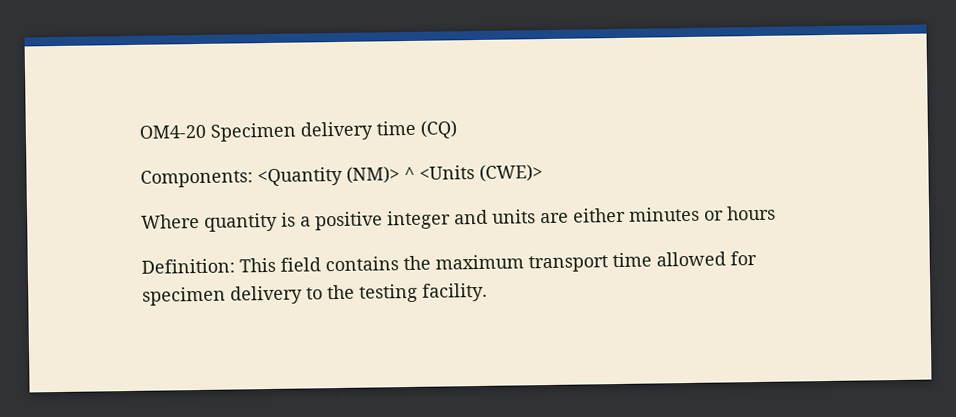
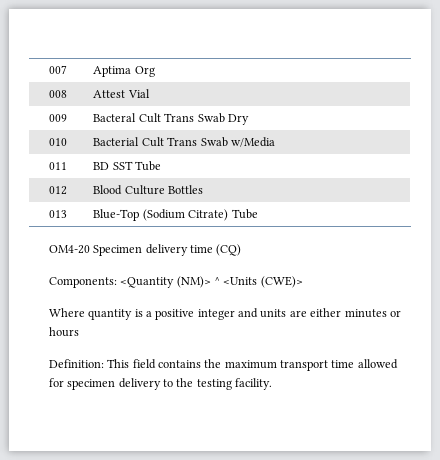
+ 007 | Aptima Org
+ 008 | Attest Vial
+ 009 | Bacteral Cult Trans Swab Dry
+ 010 | Bacterial Cult Trans Swab w/Media
+ 011 | BD SST Tube
+ 012 | Blood Culture Bottles
+ 013 | Blue-Top (Sodium Citrate) Tube

